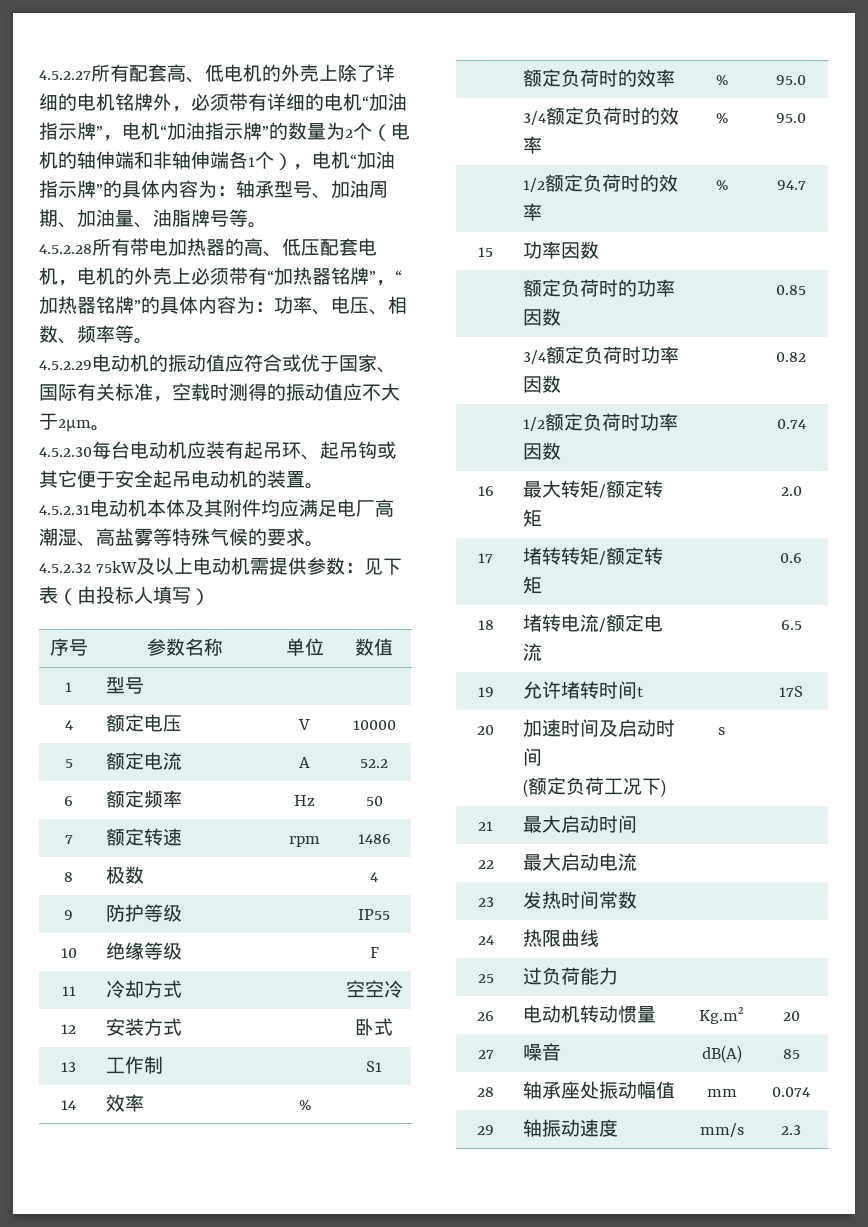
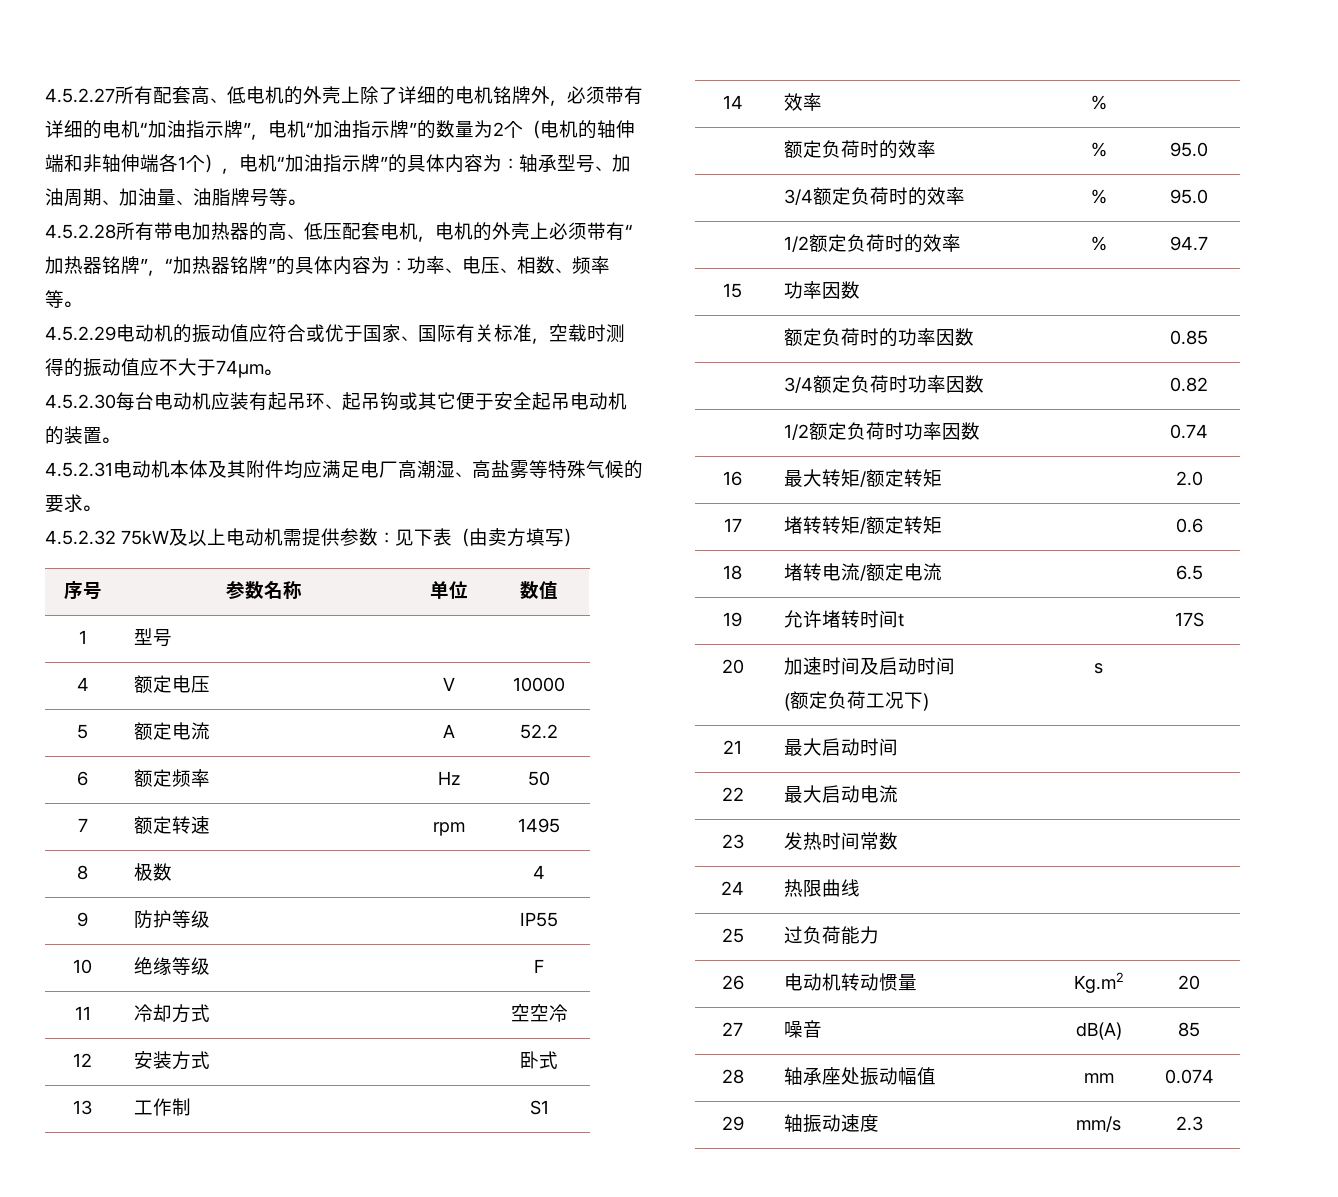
- 4.5.2.29电动机的振动值应符合或优于国家、国际有关标准，空载时测得的振动值应不大于2μm。
+ 4.5.2.29电动机的振动值应符合或优于国家、国际有关标准，空载时测得的振动值应不大于74μm。
- 4.5.2.32 75kW及以上电动机需提供参数：见下表（由投标人填写）
+ 4.5.2.32 75kW及以上电动机需提供参数：见下表（由卖方填写）
- 7 | 额定转速 | rpm | 1486
+ 7 | 额定转速 | rpm | 1495

